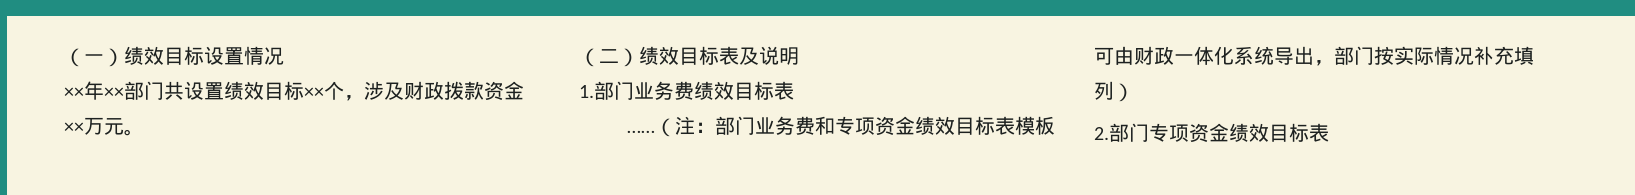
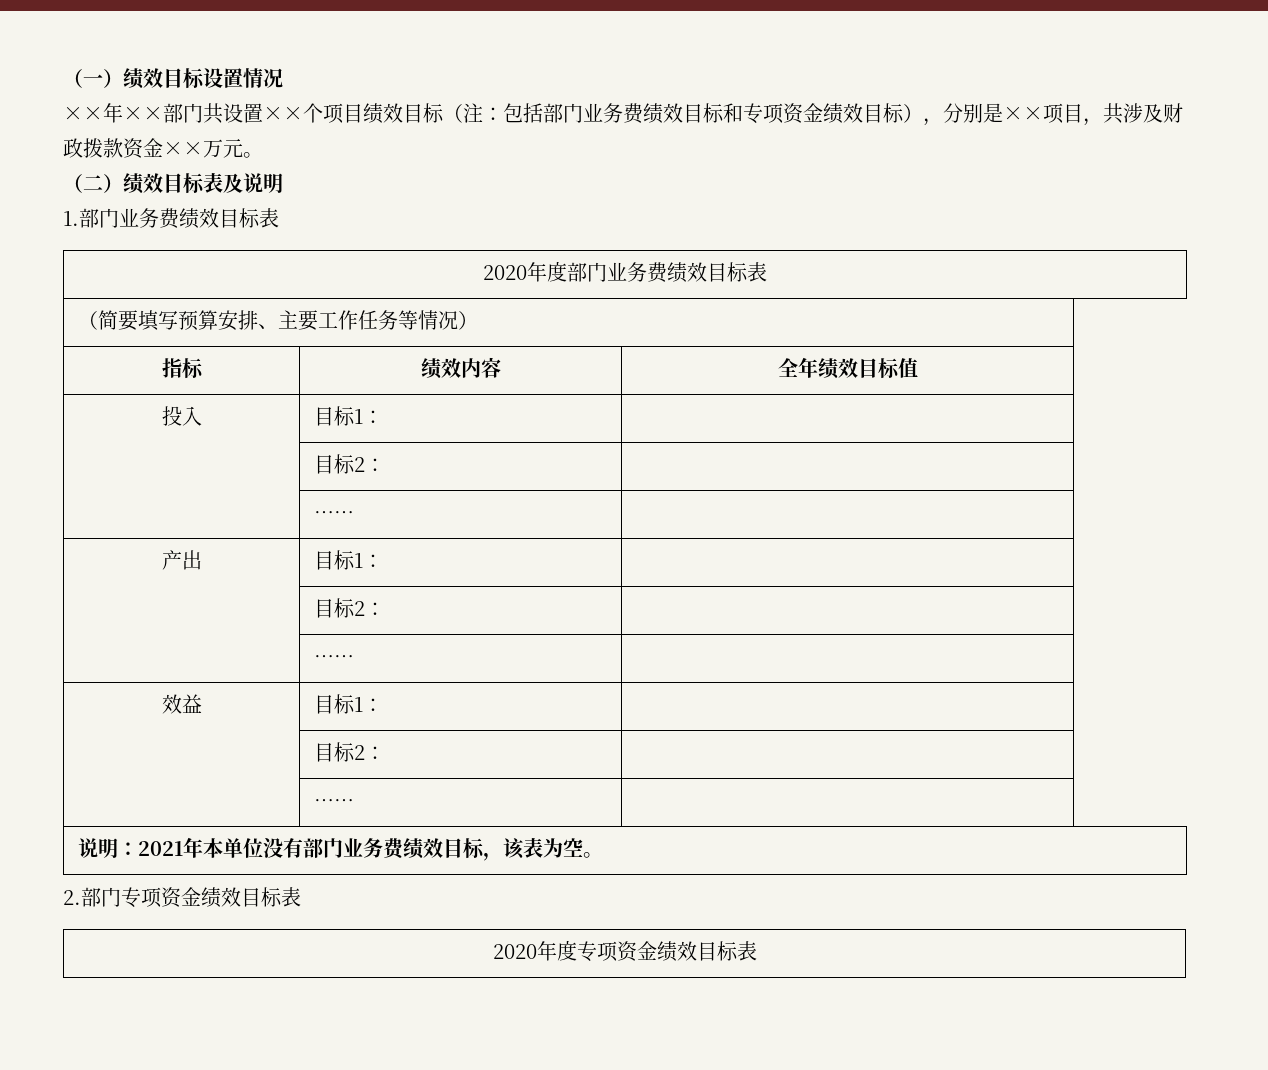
- ××年××部门共设置绩效目标××个，涉及财政拨款资金××万元。
+ ××年××部门共设置××个项目绩效目标（注：包括部门业务费绩效目标和专项资金绩效目标），分别是××项目，共涉及财政拨款资金××万元。
- ……（注：部门业务费和专项资金绩效目标表模板可由财政一体化系统导出，部门按实际情况补充填列）
+ 2020年度部门业务费绩效目标表
+ （简要填写预算安排、主要工作任务等情况）
+ 指标 | 绩效内容 | 全年绩效目标值
+ 投入 | 目标1： |
+ | 目标2： |
+ | …… |
+ 产出 | 目标1： |
+ | 目标2： |
+ | …… |
+ 效益 | 目标1： |
+ | 目标2： |
+ | …… |
+ 说明：2021年本单位没有部门业务费绩效目标，该表为空。
+ 2020年度专项资金绩效目标表

